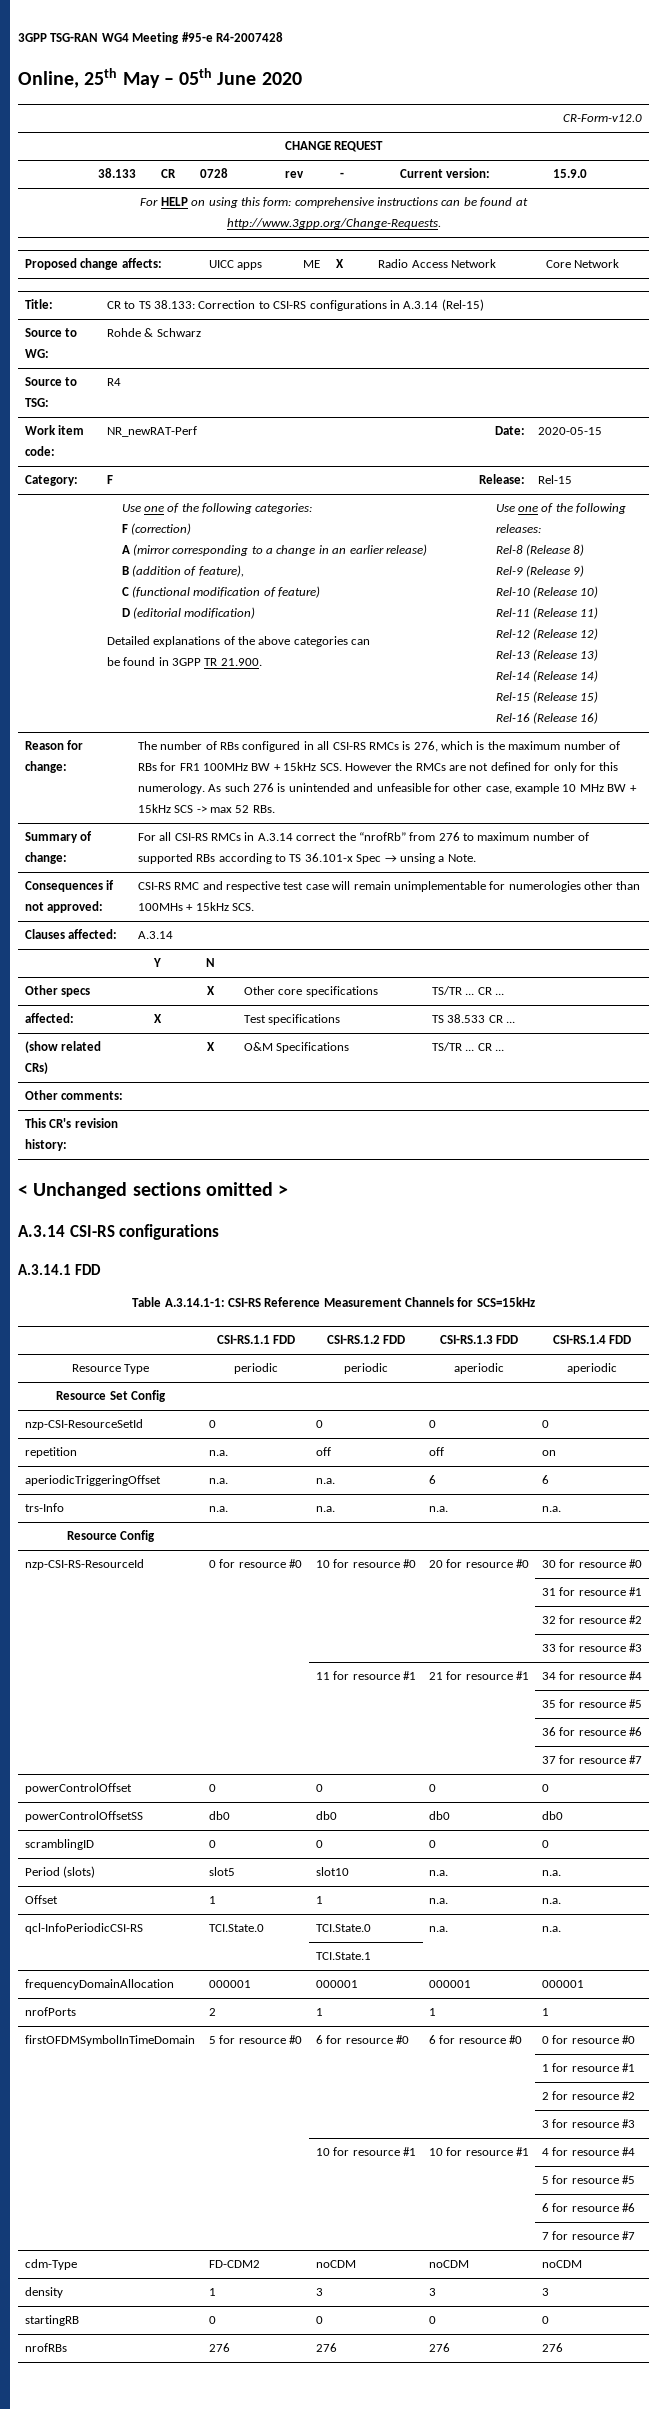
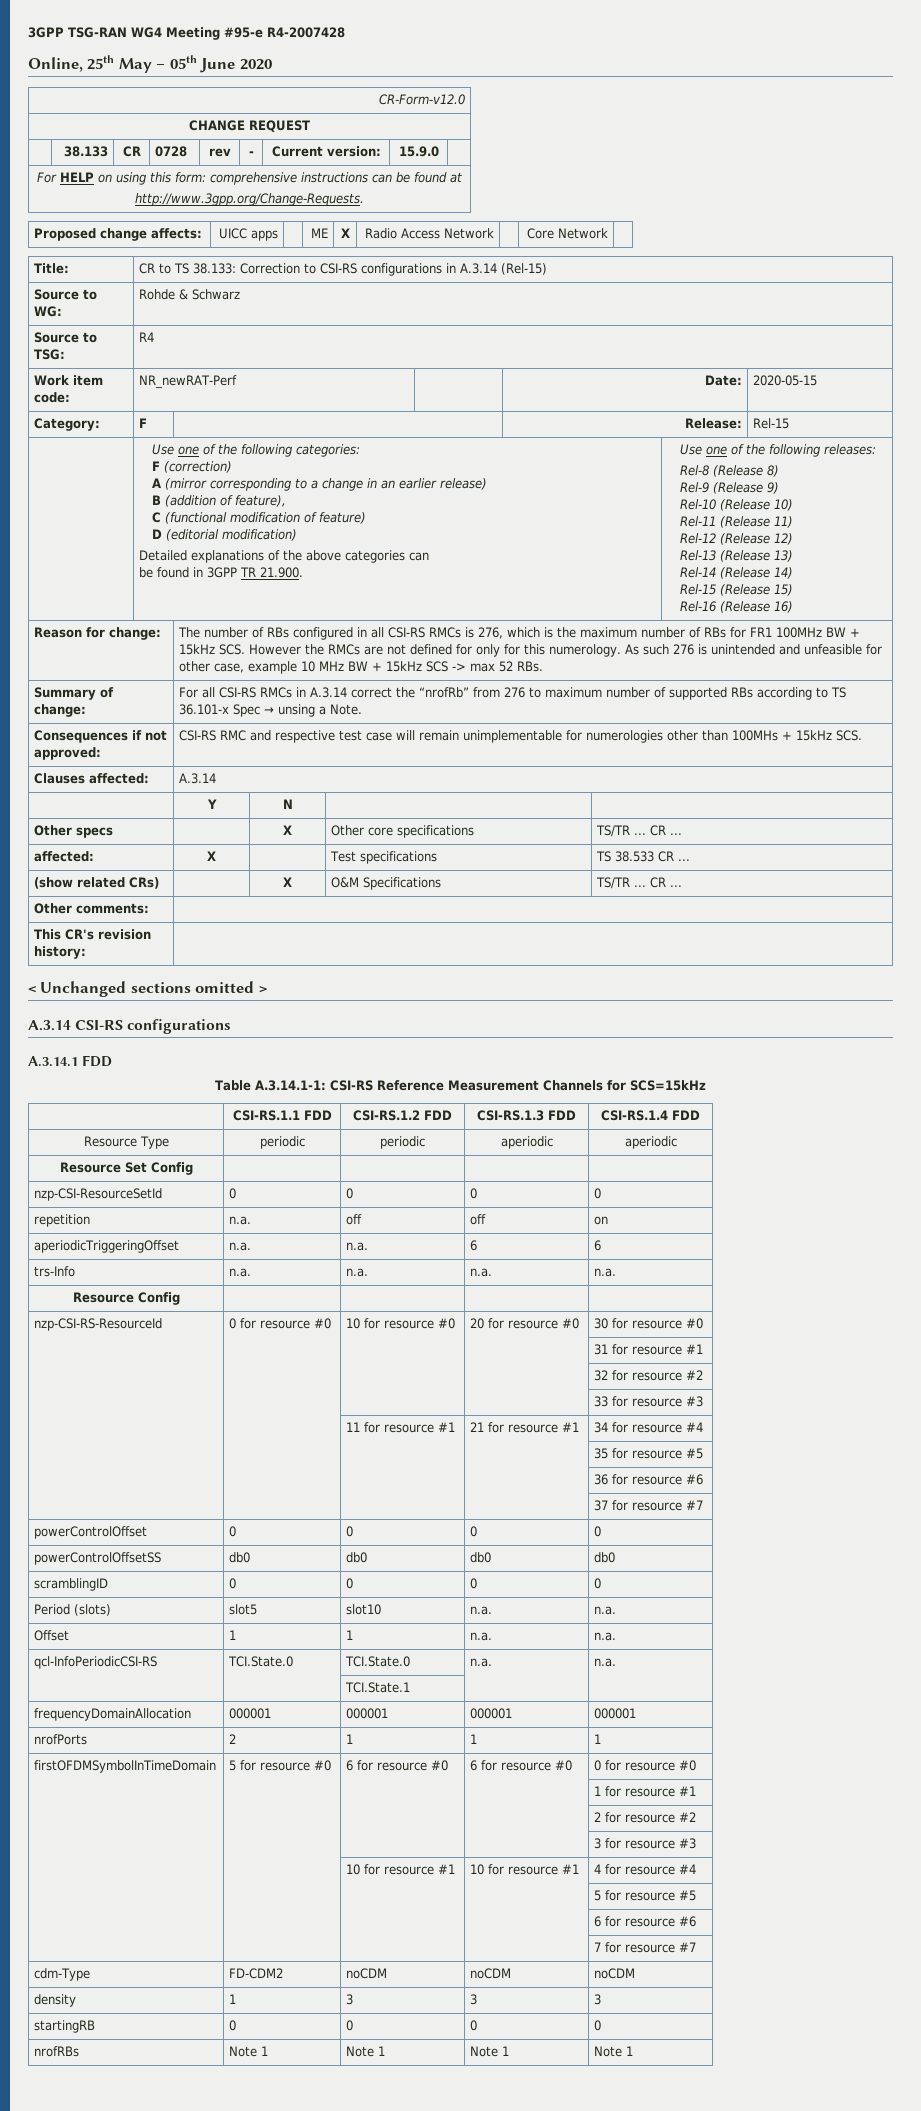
- nrofRBs | 276 | 276 | 276 | 276
+ nrofRBs | Note 1 | Note 1 | Note 1 | Note 1

